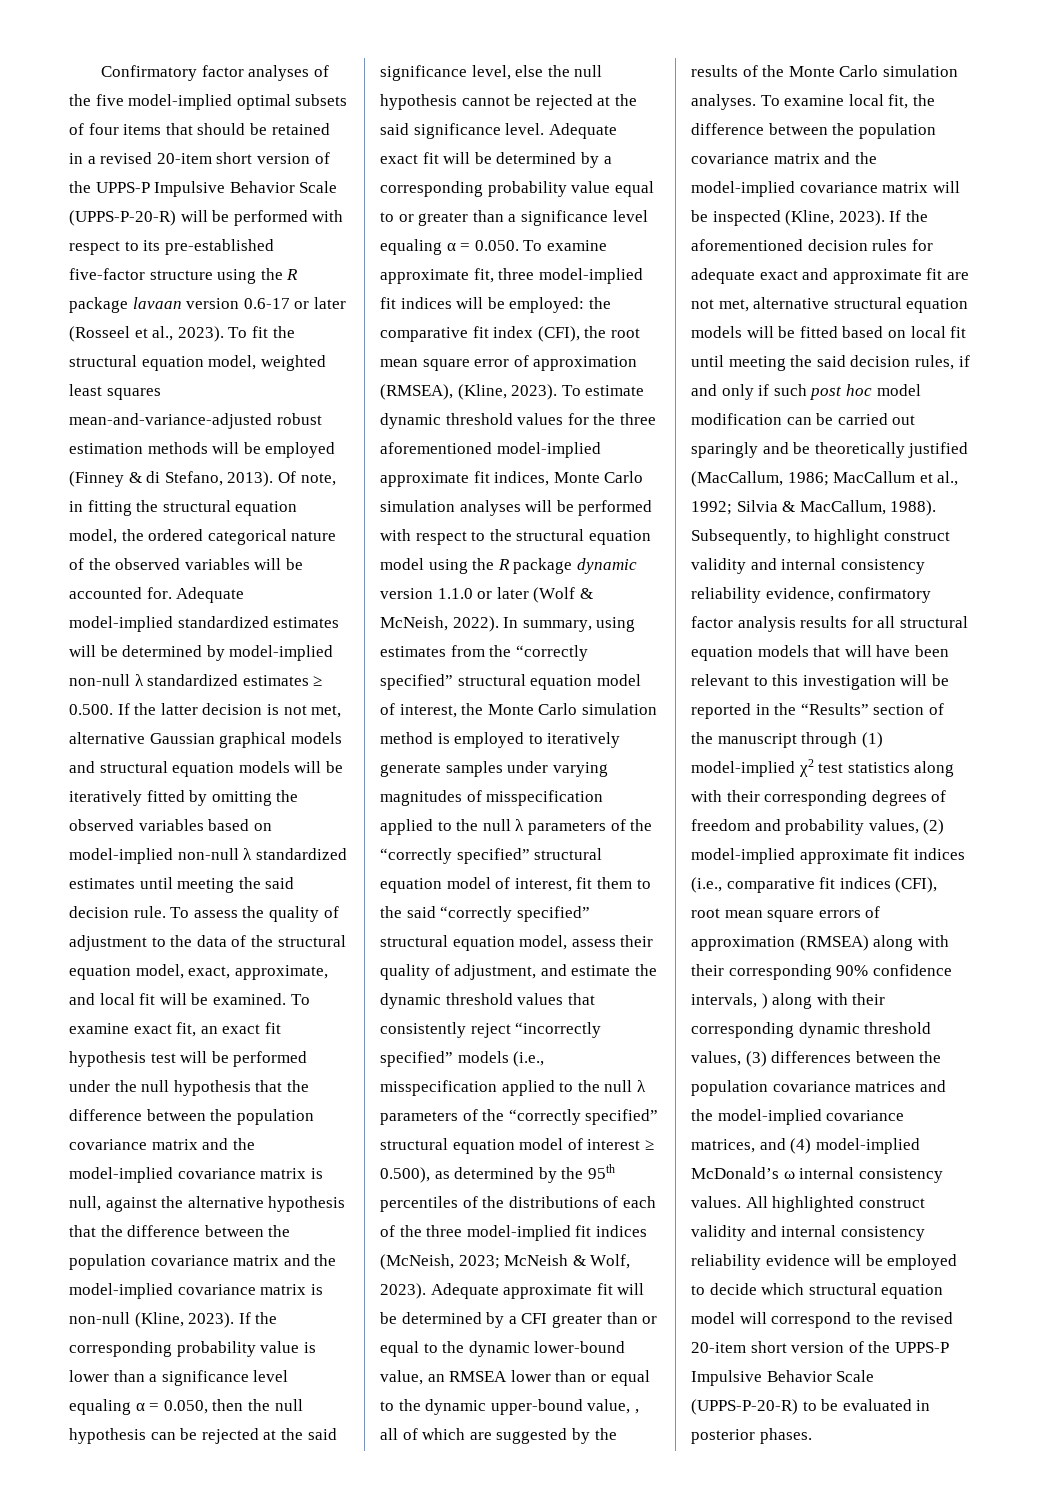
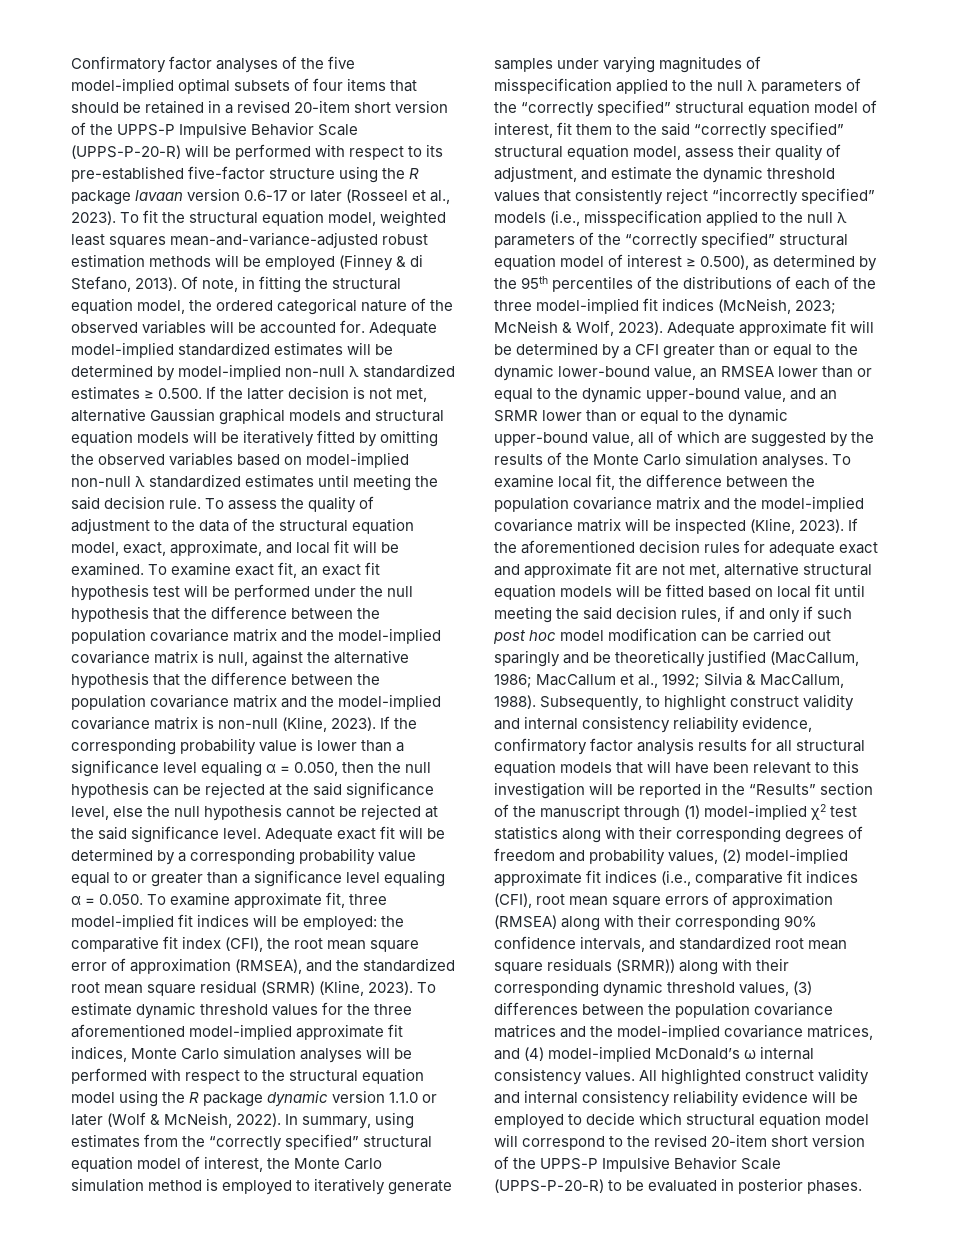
- Adequate exact fit will be determined by a corresponding probability value equal to or greater than a significance level equaling α = 0.050. To examine approximate fit, three model-implied fit indices will be employed: the comparative fit index (CFI), the root mean square error of approximation (RMSEA), (Kline, 2023).
+ Adequate exact fit will be determined by a corresponding probability value equal to or greater than a significance level equaling α = 0.050. To examine approximate fit, three model-implied fit indices will be employed: the comparative fit index (CFI), the root mean square error of approximation (RMSEA), and the standardized root mean square residual (SRMR) (Kline, 2023).
- Adequate approximate fit will be determined by a CFI greater than or equal to the dynamic lower-bound value, an RMSEA lower than or equal to the dynamic upper-bound value, , all of which are suggested by the results of the Monte Carlo simulation analyses.
+ Adequate approximate fit will be determined by a CFI greater than or equal to the dynamic lower-bound value, an RMSEA lower than or equal to the dynamic upper-bound value, and an SRMR lower than or equal to the dynamic upper-bound value, all of which are suggested by the results of the Monte Carlo simulation analyses.
- Subsequently, to highlight construct validity and internal consistency reliability evidence, confirmatory factor analysis results for all structural equation models that will have been relevant to this investigation will be reported in the “Results” section of the manuscript through (1) model-implied χ2 test statistics along with their corresponding degrees of freedom and probability values, (2) model-implied approximate fit indices (i.e., comparative fit indices (CFI), root mean square errors of approximation (RMSEA) along with their corresponding 90% confidence intervals, ) along with their corresponding dynamic threshold values, (3) differences between the population covariance matrices and the model-implied covariance matrices, and (4) model-implied McDonald’s ω internal consistency values.
+ Subsequently, to highlight construct validity and internal consistency reliability evidence, confirmatory factor analysis results for all structural equation models that will have been relevant to this investigation will be reported in the “Results” section of the manuscript through (1) model-implied χ2 test statistics along with their corresponding degrees of freedom and probability values, (2) model-implied approximate fit indices (i.e., comparative fit indices (CFI), root mean square errors of approximation (RMSEA) along with their corresponding 90% confidence intervals, and standardized root mean square residuals (SRMR)) along with their corresponding dynamic threshold values, (3) differences between the population covariance matrices and the model-implied covariance matrices, and (4) model-implied McDonald’s ω internal consistency values.

